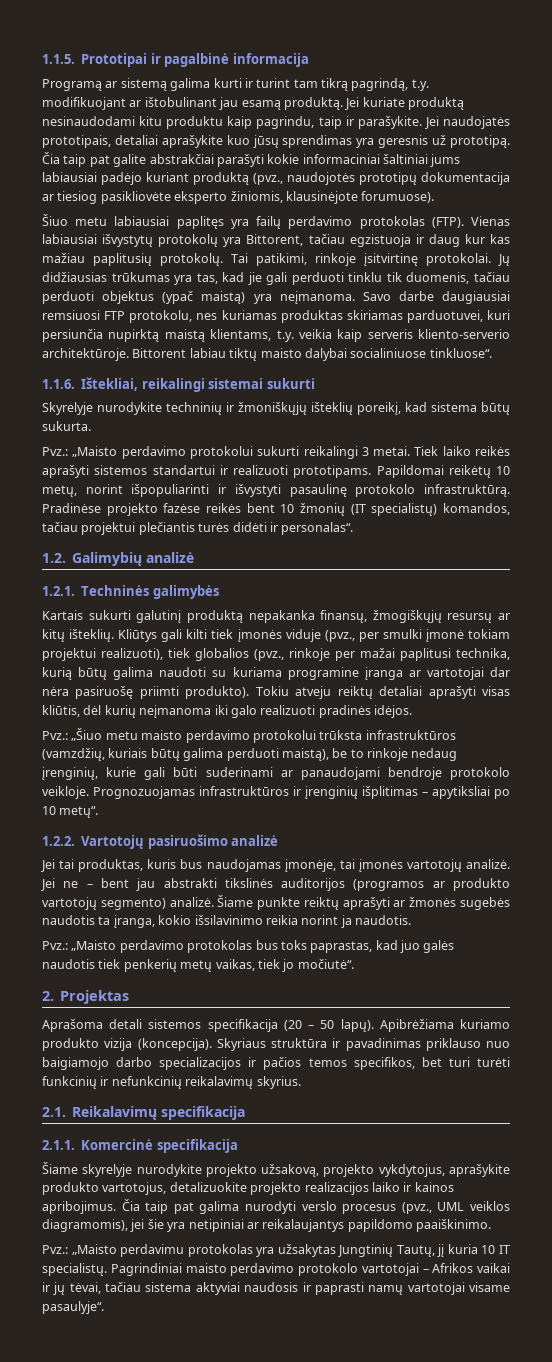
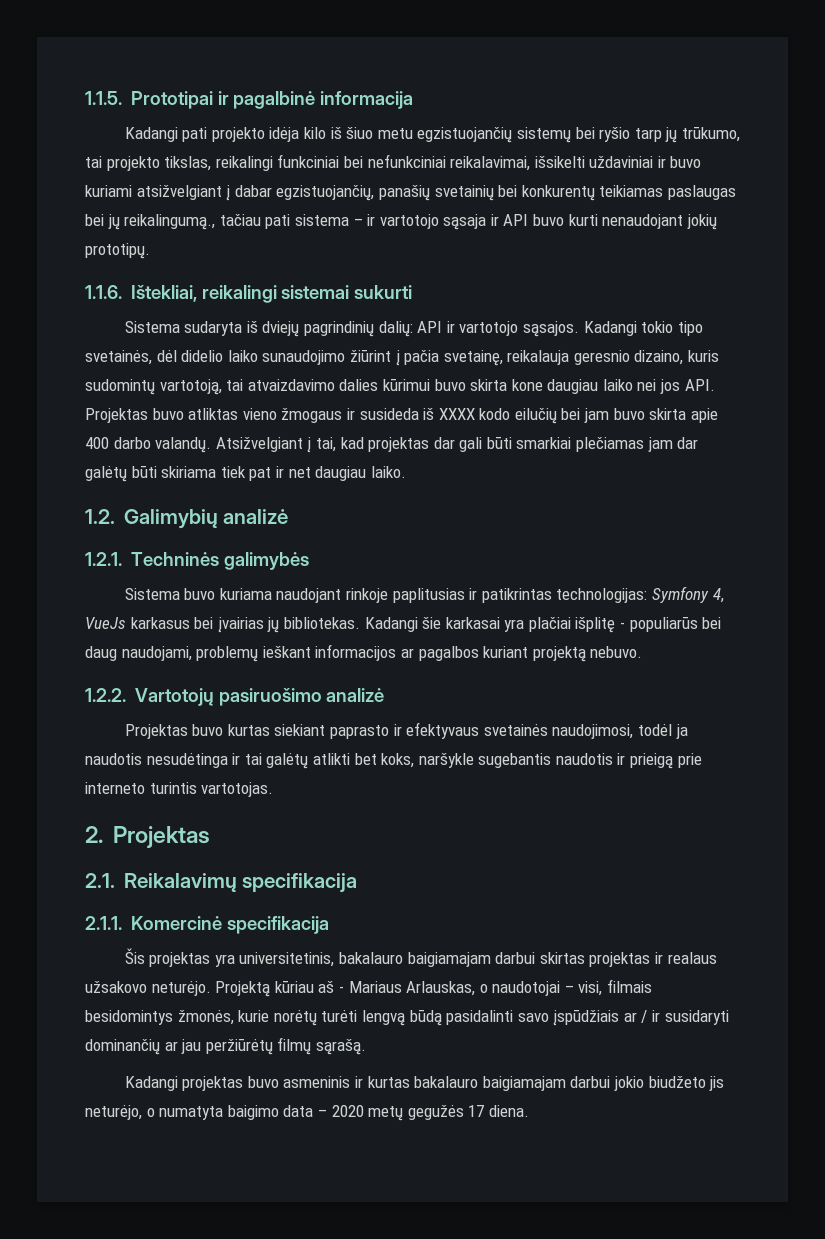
- Programą ar sistemą galima kurti ir turint tam tikrą pagrindą, t.y. modifikuojant ar ištobulinant jau esamą produktą. Jei kuriate produktą nesinaudodami kitu produktu kaip pagrindu, taip ir parašykite. Jei naudojatės prototipais, detaliai aprašykite kuo jūsų sprendimas yra geresnis už prototipą. Čia taip pat galite abstrakčiai parašyti kokie informaciniai šaltiniai jums labiausiai padėjo kuriant produktą (pvz., naudojotės prototipų dokumentacija ar tiesiog pasikliovėte eksperto žiniomis, klausinėjote forumuose).
- Šiuo metu labiausiai paplitęs yra failų perdavimo protokolas (FTP). Vienas labiausiai išvystytų protokolų yra Bittorent, tačiau egzistuoja ir daug kur kas mažiau paplitusių protokolų. Tai patikimi, rinkoje įsitvirtinę protokolai. Jų didžiausias trūkumas yra tas, kad jie gali perduoti tinklu tik duomenis, tačiau perduoti objektus (ypač maistą) yra neįmanoma. Savo darbe daugiausiai remsiuosi FTP protokolu, nes kuriamas produktas skiriamas parduotuvei, kuri persiunčia nupirktą maistą klientams, t.y. veikia kaip serveris kliento-serverio architektūroje. Bittorent labiau tiktų maisto dalybai socialiniuose tinkluose“.
+ Kadangi pati projekto idėja kilo iš šiuo metu egzistuojančių sistemų bei ryšio tarp jų trūkumo, tai projekto tikslas, reikalingi funkciniai bei nefunkciniai reikalavimai, išsikelti uždaviniai ir buvo kuriami atsižvelgiant į dabar egzistuojančių, panašių svetainių bei konkurentų teikiamas paslaugas bei jų reikalingumą., tačiau pati sistema – ir vartotojo sąsaja ir API buvo kurti nenaudojant jokių prototipų.
- Skyrelyje nurodykite techninių ir žmoniškųjų išteklių poreikį, kad sistema būtų sukurta.
- Pvz.: „Maisto perdavimo protokolui sukurti reikalingi 3 metai. Tiek laiko reikės aprašyti sistemos standartui ir realizuoti prototipams. Papildomai reikėtų 10 metų, norint išpopuliarinti ir išvystyti pasaulinę protokolo infrastruktūrą. Pradinėse projekto fazėse reikės bent 10 žmonių (IT specialistų) komandos, tačiau projektui plečiantis turės didėti ir personalas“.
+ Sistema sudaryta iš dviejų pagrindinių dalių: API ir vartotojo sąsajos. Kadangi tokio tipo svetainės, dėl didelio laiko sunaudojimo žiūrint į pačia svetainę, reikalauja geresnio dizaino, kuris sudomintų vartotoją, tai atvaizdavimo dalies kūrimui buvo skirta kone daugiau laiko nei jos API. Projektas buvo atliktas vieno žmogaus ir susideda iš XXXX kodo eilučių bei jam buvo skirta apie 400 darbo valandų. Atsižvelgiant į tai, kad projektas dar gali būti smarkiai plečiamas jam dar galėtų būti skiriama tiek pat ir net daugiau laiko.
- Kartais sukurti galutinį produktą nepakanka finansų, žmogiškųjų resursų ar kitų išteklių. Kliūtys gali kilti tiek įmonės viduje (pvz., per smulki įmonė tokiam projektui realizuoti), tiek globalios (pvz., rinkoje per mažai paplitusi technika, kurią būtų galima naudoti su kuriama programine įranga ar vartotojai dar nėra pasiruošę priimti produkto). Tokiu atveju reiktų detaliai aprašyti visas kliūtis, dėl kurių neįmanoma iki galo realizuoti pradinės idėjos.
- Pvz.: „Šiuo metu maisto perdavimo protokolui trūksta infrastruktūros (vamzdžių, kuriais būtų galima perduoti maistą), be to rinkoje nedaug įrenginių, kurie gali būti suderinami ar panaudojami bendroje protokolo veikloje. Prognozuojamas infrastruktūros ir įrenginių išplitimas – apytiksliai po 10 metų“.
+ Sistema buvo kuriama naudojant rinkoje paplitusias ir patikrintas technologijas: Symfony 4, VueJs karkasus bei įvairias jų bibliotekas. Kadangi šie karkasai yra plačiai išplitę - populiarūs bei daug naudojami, problemų ieškant informacijos ar pagalbos kuriant projektą nebuvo.
  1.2.2. Vartotojų pasiruošimo analizė
- Jei tai produktas, kuris bus naudojamas įmonėje, tai įmonės vartotojų analizė. Jei ne – bent jau abstrakti tikslinės auditorijos (programos ar produkto vartotojų segmento) analizė. Šiame punkte reiktų aprašyti ar žmonės sugebės naudotis ta įranga, kokio išsilavinimo reikia norint ja naudotis.
- Pvz.: „Maisto perdavimo protokolas bus toks paprastas, kad juo galės naudotis tiek penkerių metų vaikas, tiek jo močiutė“.
+ Projektas buvo kurtas siekiant paprasto ir efektyvaus svetainės naudojimosi, todėl ja naudotis nesudėtinga ir tai galėtų atlikti bet koks, naršykle sugebantis naudotis ir prieigą prie interneto turintis vartotojas.
  2. Projektas
- Aprašoma detali sistemos specifikacija (20 – 50 lapų). Apibrėžiama kuriamo produkto vizija (koncepcija). Skyriaus struktūra ir pavadinimas priklauso nuo baigiamojo darbo specializacijos ir pačios temos specifikos, bet turi turėti funkcinių ir nefunkcinių reikalavimų skyrius.
- Šiame skyrelyje nurodykite projekto užsakovą, projekto vykdytojus, aprašykite produkto vartotojus, detalizuokite projekto realizacijos laiko ir kainos apribojimus. Čia taip pat galima nurodyti verslo procesus (pvz., UML veiklos diagramomis), jei šie yra netipiniai ar reikalaujantys papildomo paaiškinimo.
- Pvz.: „Maisto perdavimu protokolas yra užsakytas Jungtinių Tautų, jį kuria 10 IT specialistų. Pagrindiniai maisto perdavimo protokolo vartotojai – Afrikos vaikai ir jų tėvai, tačiau sistema aktyviai naudosis ir paprasti namų vartotojai visame pasaulyje“.
+ Šis projektas yra universitetinis, bakalauro baigiamajam darbui skirtas projektas ir realaus užsakovo neturėjo. Projektą kūriau aš - Mariaus Arlauskas, o naudotojai – visi, filmais besidomintys žmonės, kurie norėtų turėti lengvą būdą pasidalinti savo įspūdžiais ar / ir susidaryti dominančių ar jau peržiūrėtų filmų sąrašą.
+ Kadangi projektas buvo asmeninis ir kurtas bakalauro baigiamajam darbui jokio biudžeto jis neturėjo, o numatyta baigimo data – 2020 metų gegužės 17 diena.

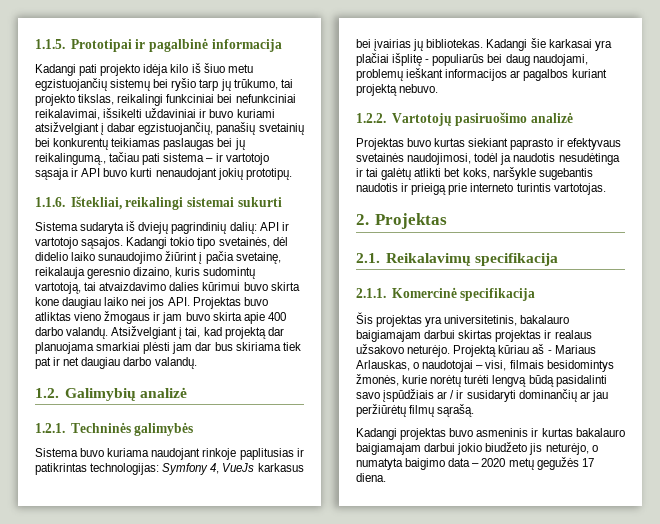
- Kadangi tokio tipo svetainės, dėl didelio laiko sunaudojimo žiūrint į pačia svetainę, reikalauja geresnio dizaino, kuris sudomintų vartotoją, tai atvaizdavimo dalies kūrimui buvo skirta kone daugiau laiko nei jos API. Projektas buvo atliktas vieno žmogaus ir susideda iš XXXX kodo eilučių bei jam buvo skirta apie 400 darbo valandų.
+ Kadangi tokio tipo svetainės, dėl didelio laiko sunaudojimo žiūrint į pačia svetainę, reikalauja geresnio dizaino, kuris sudomintų vartotoją, tai atvaizdavimo dalies kūrimui buvo skirta kone daugiau laiko nei jos API. Projektas buvo atliktas vieno žmogaus ir jam buvo skirta apie 400 darbo valandų.
- Atsižvelgiant į tai, kad projektas dar gali būti smarkiai plečiamas jam dar galėtų būti skiriama tiek pat ir net daugiau laiko.
+ Atsižvelgiant į tai, kad projektą dar planuojama smarkiai plėsti jam dar bus skiriama tiek pat ir net daugiau darbo valandų.

